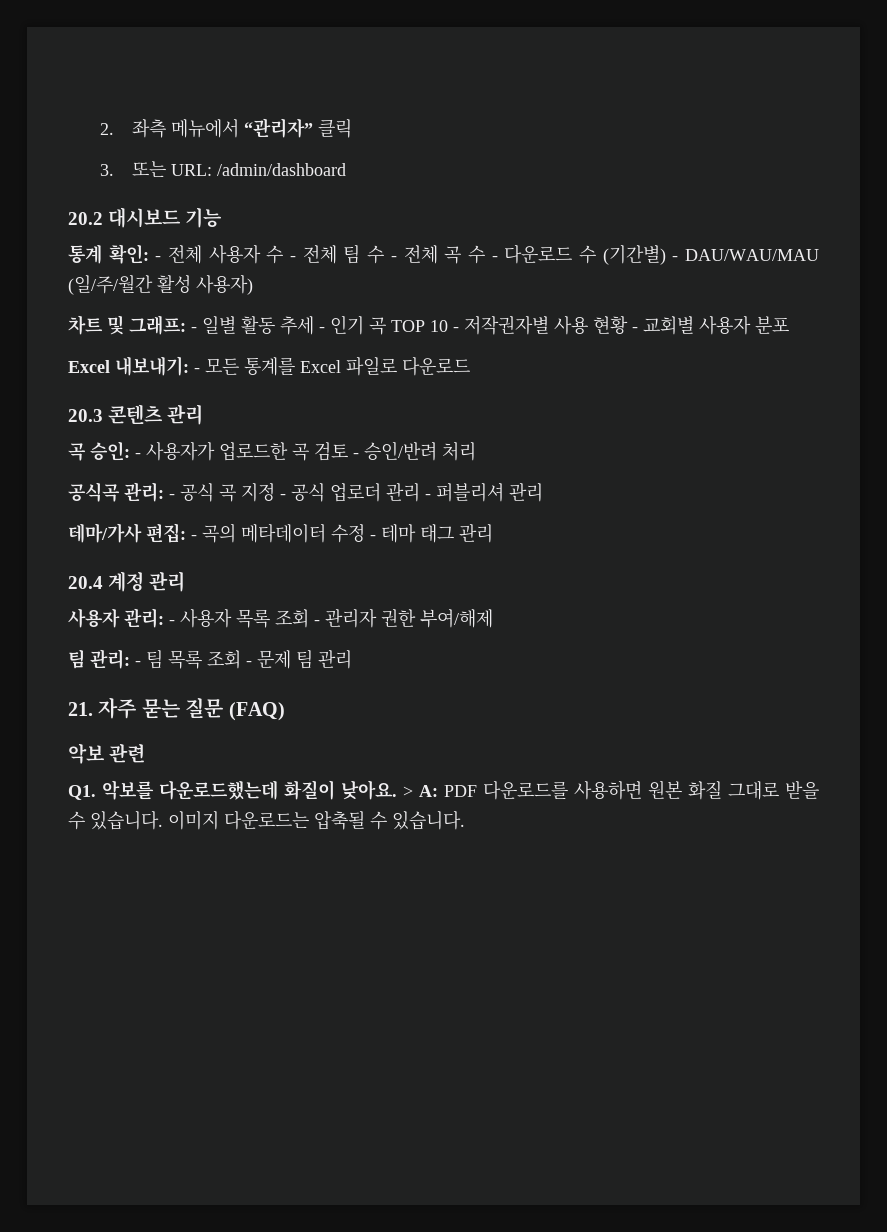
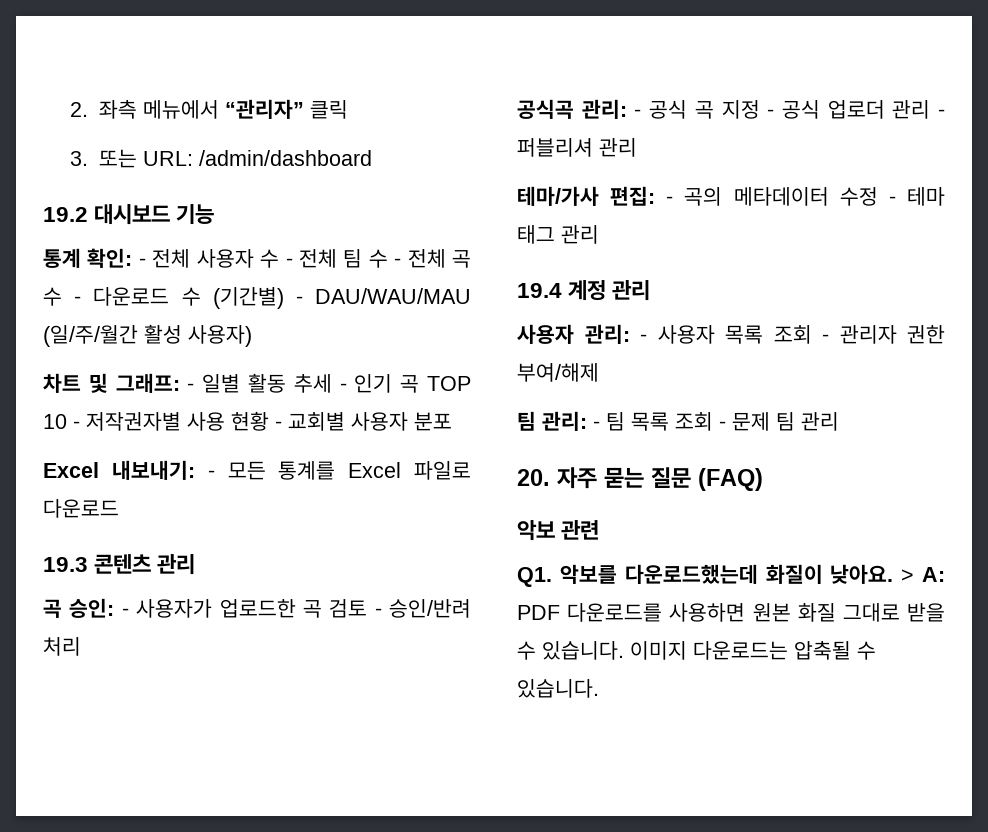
- 20.2 대시보드 기능
+ 19.2 대시보드 기능
- 20.3 콘텐츠 관리
+ 19.3 콘텐츠 관리
- 20.4 계정 관리
+ 19.4 계정 관리
- 21. 자주 묻는 질문 (FAQ)
+ 20. 자주 묻는 질문 (FAQ)

